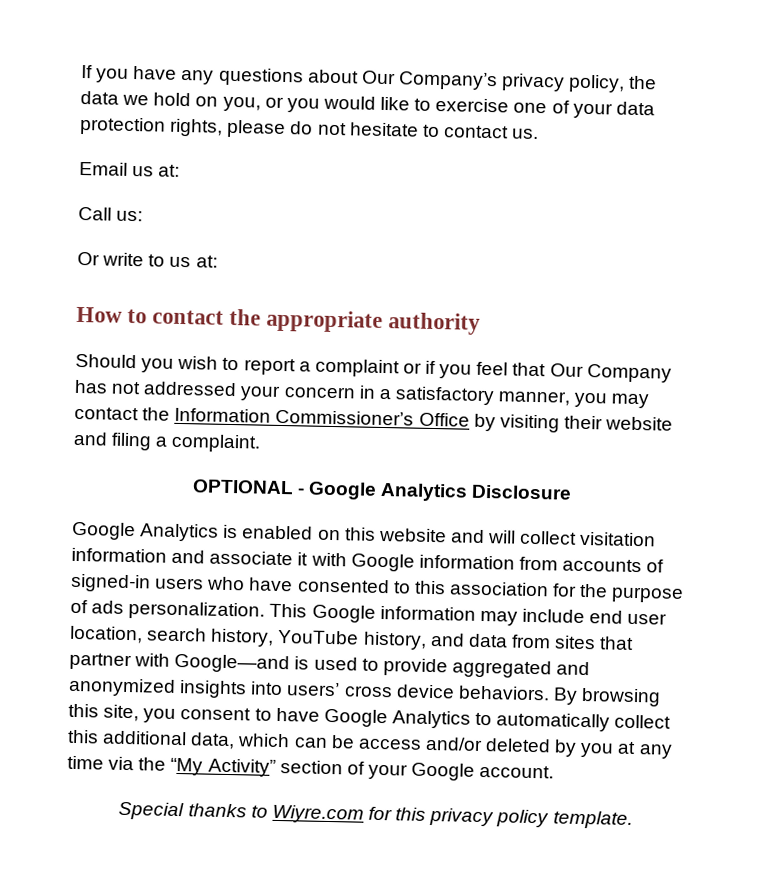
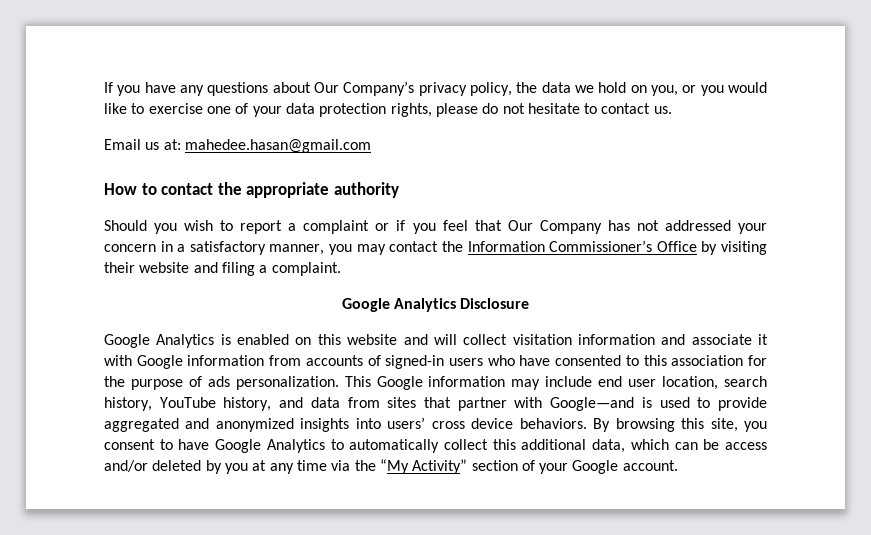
- Email us at:
- Call us:
- Or write to us at:
+ Email us at: mahedee.hasan@gmail.com
- OPTIONAL - Google Analytics Disclosure
+ Google Analytics Disclosure
- Special thanks to Wiyre.com for this privacy policy template.

